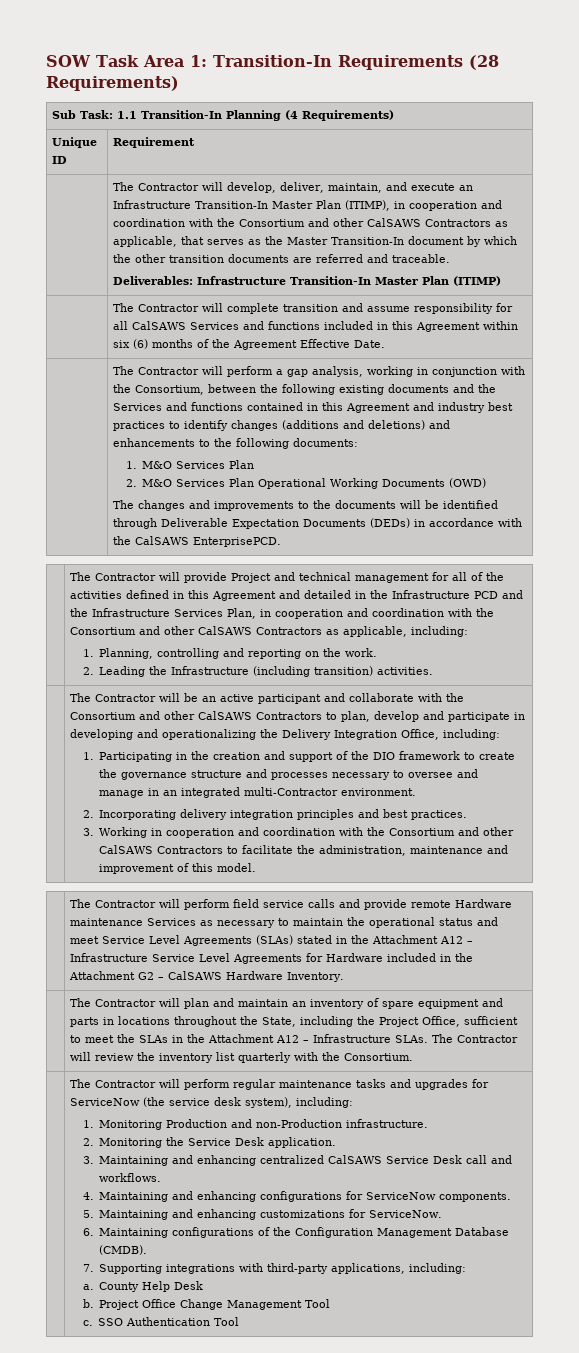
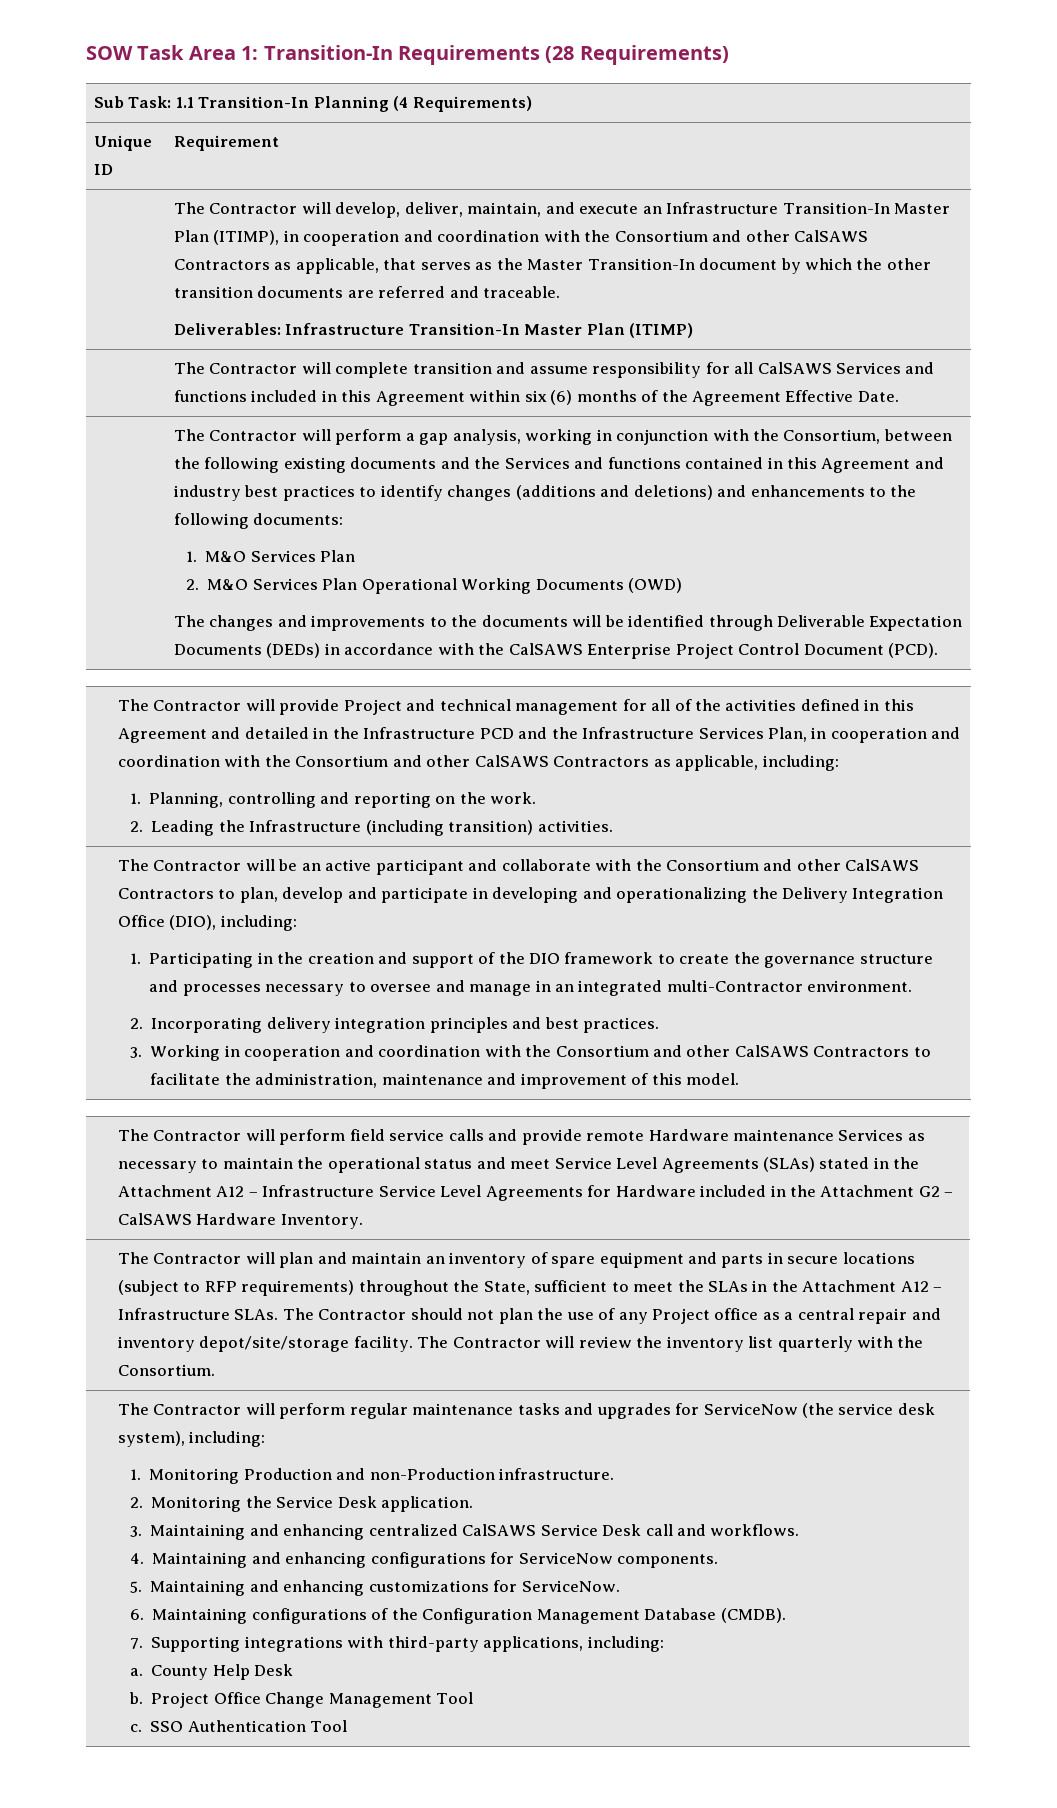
- The changes and improvements to the documents will be identified through Deliverable Expectation Documents (DEDs) in accordance with the CalSAWS EnterprisePCD.
+ The changes and improvements to the documents will be identified through Deliverable Expectation Documents (DEDs) in accordance with the CalSAWS Enterprise Project Control Document (PCD).
- The Contractor will be an active participant and collaborate with the Consortium and other CalSAWS Contractors to plan, develop and participate in developing and operationalizing the Delivery Integration Office, including:
+ The Contractor will be an active participant and collaborate with the Consortium and other CalSAWS Contractors to plan, develop and participate in developing and operationalizing the Delivery Integration Office (DIO), including:
- The Contractor will plan and maintain an inventory of spare equipment and parts in locations throughout the State, including the Project Office, sufficient to meet the SLAs in the Attachment A12 – Infrastructure SLAs.
+ The Contractor will plan and maintain an inventory of spare equipment and parts in secure locations (subject to RFP requirements) throughout the State, sufficient to meet the SLAs in the Attachment A12 – Infrastructure SLAs.
- The Contractor will review the inventory list quarterly with the Consortium.
+ The Contractor should not plan the use of any Project office as a central repair and inventory depot/site/storage facility. The Contractor will review the inventory list quarterly with the Consortium.

